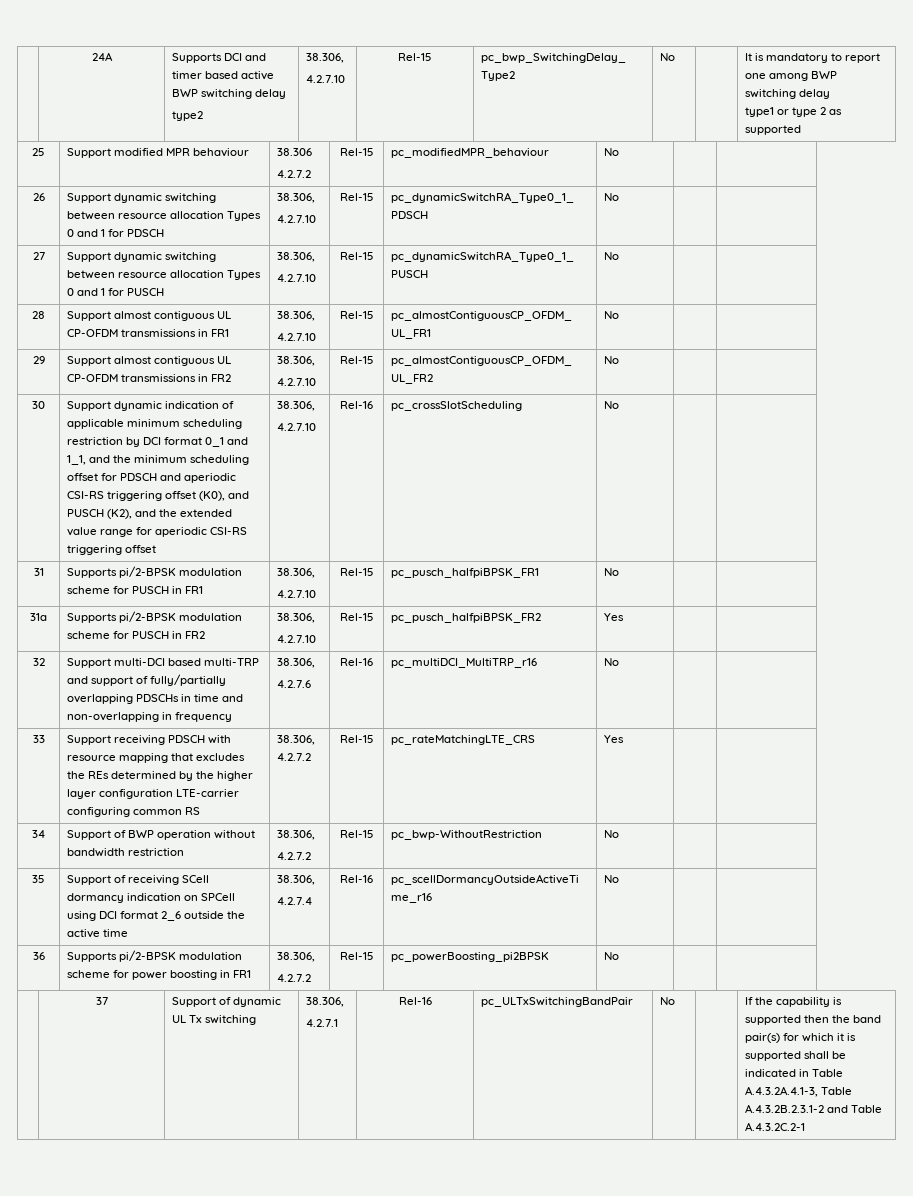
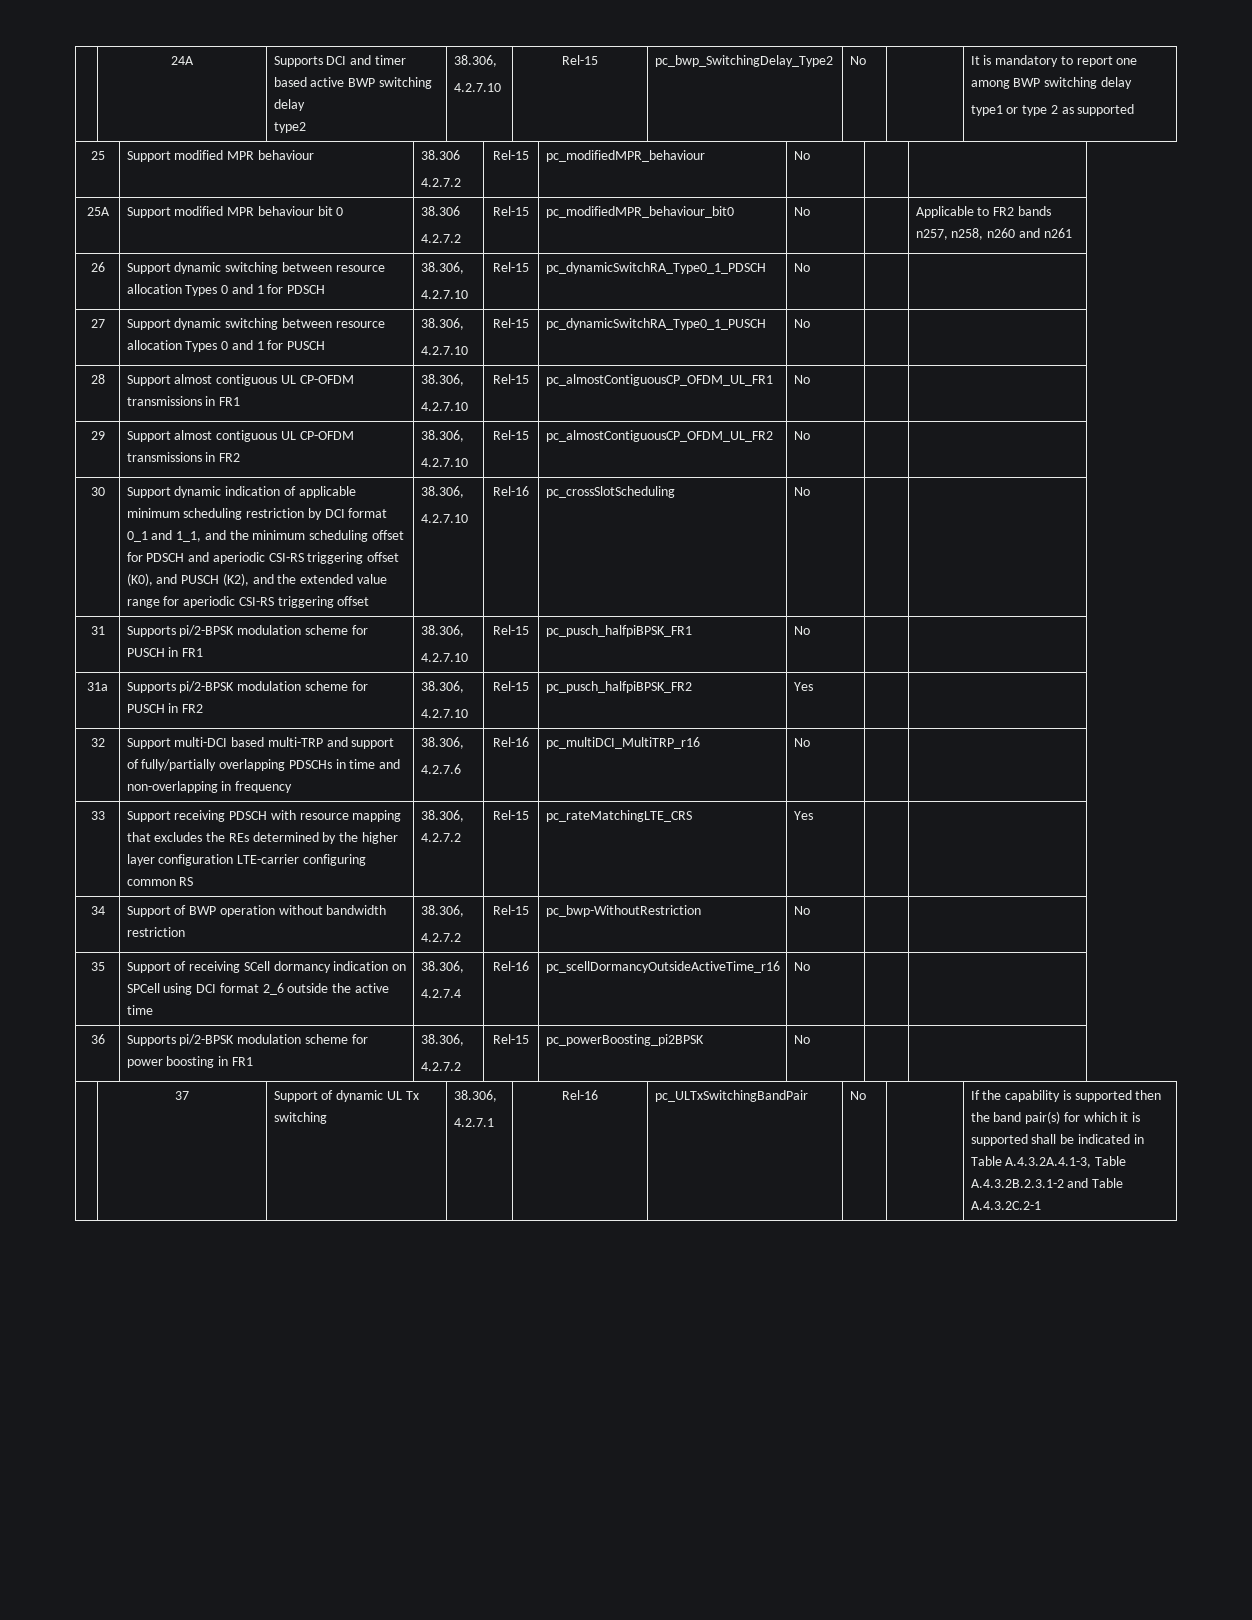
+ 25A | Support modified MPR behaviour bit 0 | 38.306
+ 4.2.7.2 | Rel-15 | pc_modifiedMPR_behaviour_bit0 | No | | Applicable to FR2 bands n257, n258, n260 and n261

